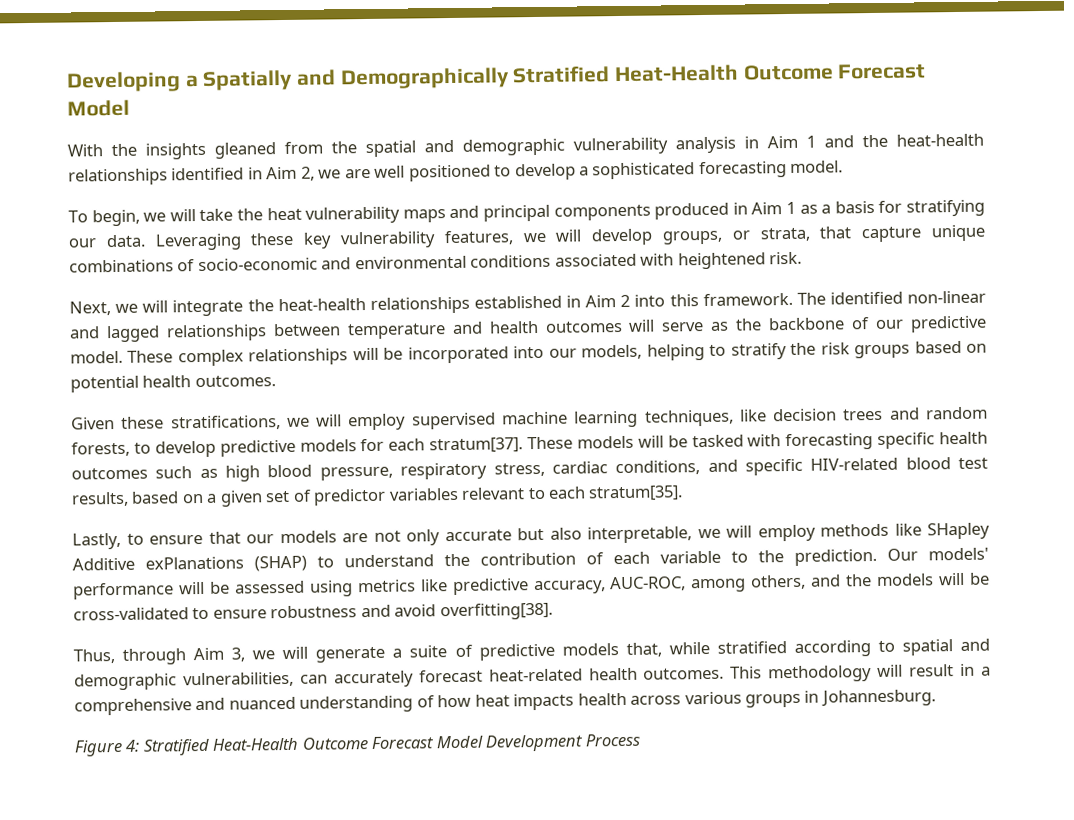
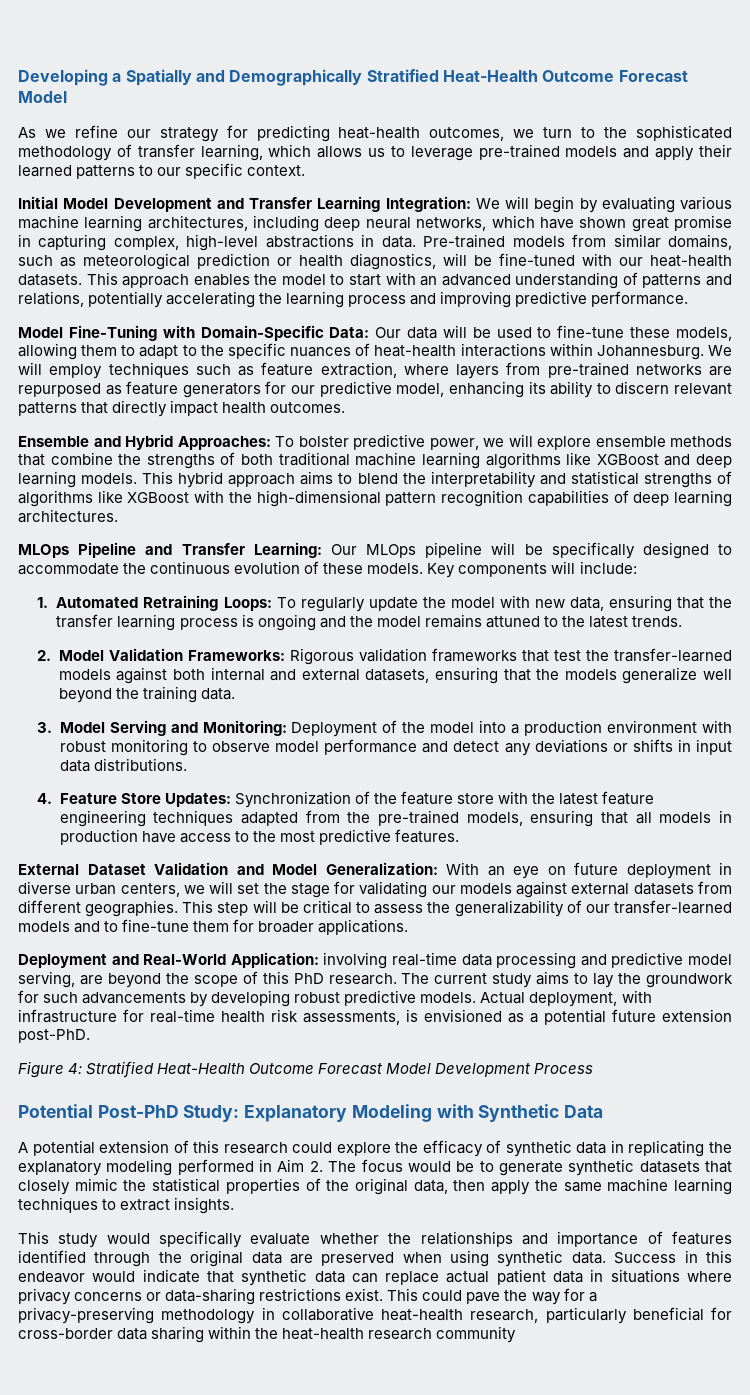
- With the insights gleaned from the spatial and demographic vulnerability analysis in Aim 1 and the heat-health relationships identified in Aim 2, we are well positioned to develop a sophisticated forecasting model.
- To begin, we will take the heat vulnerability maps and principal components produced in Aim 1 as a basis for stratifying our data. Leveraging these key vulnerability features, we will develop groups, or strata, that capture unique combinations of socio-economic and environmental conditions associated with heightened risk.
- Next, we will integrate the heat-health relationships established in Aim 2 into this framework. The identified non-linear and lagged relationships between temperature and health outcomes will serve as the backbone of our predictive model. These complex relationships will be incorporated into our models, helping to stratify the risk groups based on potential health outcomes.
- Given these stratifications, we will employ supervised machine learning techniques, like decision trees and random forests, to develop predictive models for each stratum[37]. These models will be tasked with forecasting specific health outcomes such as high blood pressure, respiratory stress, cardiac conditions, and specific HIV-related blood test results, based on a given set of predictor variables relevant to each stratum[35].
- Lastly, to ensure that our models are not only accurate but also interpretable, we will employ methods like SHapley Additive exPlanations (SHAP) to understand the contribution of each variable to the prediction. Our models' performance will be assessed using metrics like predictive accuracy, AUC-ROC, among others, and the models will be cross-validated to ensure robustness and avoid overfitting[38].
- Thus, through Aim 3, we will generate a suite of predictive models that, while stratified according to spatial and demographic vulnerabilities, can accurately forecast heat-related health outcomes. This methodology will result in a comprehensive and nuanced understanding of how heat impacts health across various groups in Johannesburg.
+ As we refine our strategy for predicting heat-health outcomes, we turn to the sophisticated methodology of transfer learning, which allows us to leverage pre-trained models and apply their learned patterns to our specific context.
+ Initial Model Development and Transfer Learning Integration: We will begin by evaluating various machine learning architectures, including deep neural networks, which have shown great promise in capturing complex, high-level abstractions in data. Pre-trained models from similar domains, such as meteorological prediction or health diagnostics, will be fine-tuned with our heat-health datasets. This approach enables the model to start with an advanced understanding of patterns and relations, potentially accelerating the learning process and improving predictive performance.
+ Model Fine-Tuning with Domain-Specific Data: Our data will be used to fine-tune these models, allowing them to adapt to the specific nuances of heat-health interactions within Johannesburg. We will employ techniques such as feature extraction, where layers from pre-trained networks are repurposed as feature generators for our predictive model, enhancing its ability to discern relevant patterns that directly impact health outcomes.
+ Ensemble and Hybrid Approaches: To bolster predictive power, we will explore ensemble methods that combine the strengths of both traditional machine learning algorithms like XGBoost and deep learning models. This hybrid approach aims to blend the interpretability and statistical strengths of algorithms like XGBoost with the high-dimensional pattern recognition capabilities of deep learning architectures.
+ MLOps Pipeline and Transfer Learning: Our MLOps pipeline will be specifically designed to accommodate the continuous evolution of these models. Key components will include:
+ 1. Automated Retraining Loops: To regularly update the model with new data, ensuring that the transfer learning process is ongoing and the model remains attuned to the latest trends.
+ 2. Model Validation Frameworks: Rigorous validation frameworks that test the transfer-learned models against both internal and external datasets, ensuring that the models generalize well beyond the training data.
+ 3. Model Serving and Monitoring: Deployment of the model into a production environment with robust monitoring to observe model performance and detect any deviations or shifts in input data distributions.
+ 4. Feature Store Updates: Synchronization of the feature store with the latest feature engineering techniques adapted from the pre-trained models, ensuring that all models in production have access to the most predictive features.
+ External Dataset Validation and Model Generalization: With an eye on future deployment in diverse urban centers, we will set the stage for validating our models against external datasets from different geographies. This step will be critical to assess the generalizability of our transfer-learned models and to fine-tune them for broader applications.
+ Deployment and Real-World Application: involving real-time data processing and predictive model serving, are beyond the scope of this PhD research. The current study aims to lay the groundwork for such advancements by developing robust predictive models. Actual deployment, with infrastructure for real-time health risk assessments, is envisioned as a potential future extension post-PhD.
+ Potential Post-PhD Study: Explanatory Modeling with Synthetic Data
+ A potential extension of this research could explore the efficacy of synthetic data in replicating the explanatory modeling performed in Aim 2. The focus would be to generate synthetic datasets that closely mimic the statistical properties of the original data, then apply the same machine learning techniques to extract insights.
+ This study would specifically evaluate whether the relationships and importance of features identified through the original data are preserved when using synthetic data. Success in this endeavor would indicate that synthetic data can replace actual patient data in situations where privacy concerns or data-sharing restrictions exist. This could pave the way for a privacy-preserving methodology in collaborative heat-health research, particularly beneficial for cross-border data sharing within the heat-health research community

